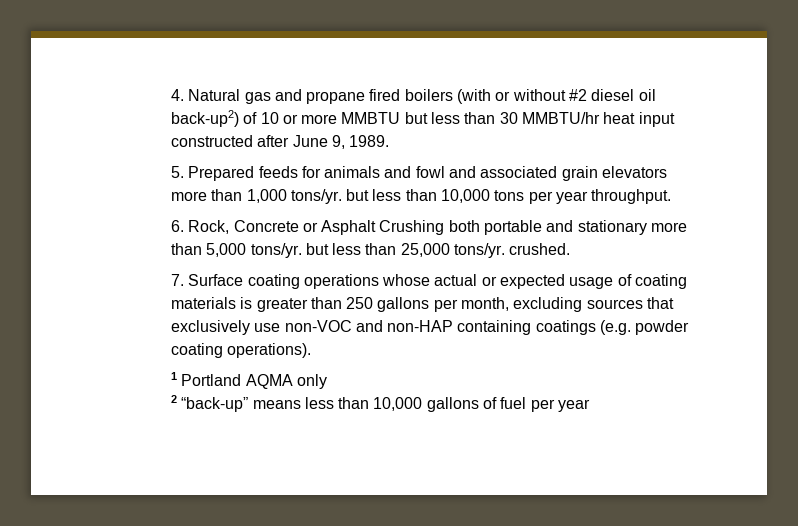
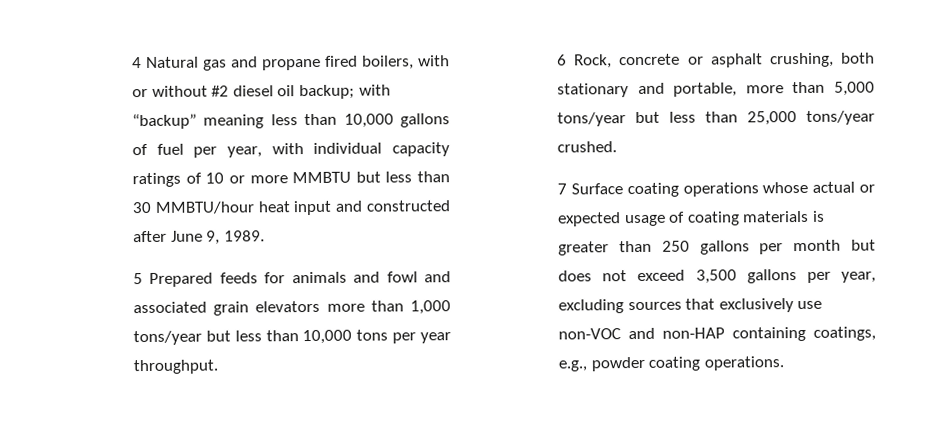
- 4. Natural gas and propane fired boilers (with or without #2 diesel oil back-up2) of 10 or more MMBTU but less than 30 MMBTU/hr heat input constructed after June 9, 1989.
+ 4 Natural gas and propane fired boilers, with or without #2 diesel oil backup; with “backup” meaning less than 10,000 gallons of fuel per year, with individual capacity ratings of 10 or more MMBTU but less than 30 MMBTU/hour heat input and constructed after June 9, 1989.
- 5. Prepared feeds for animals and fowl and associated grain elevators more than 1,000 tons/yr. but less than 10,000 tons per year throughput.
+ 5 Prepared feeds for animals and fowl and associated grain elevators more than 1,000 tons/year but less than 10,000 tons per year throughput.
- 6. Rock, Concrete or Asphalt Crushing both portable and stationary more than 5,000 tons/yr. but less than 25,000 tons/yr. crushed.
+ 6 Rock, concrete or asphalt crushing, both stationary and portable, more than 5,000 tons/year but less than 25,000 tons/year crushed.
- 7. Surface coating operations whose actual or expected usage of coating materials is greater than 250 gallons per month, excluding sources that exclusively use non-VOC and non-HAP containing coatings (e.g. powder coating operations).
- 1 Portland AQMA only
- 2 “back-up” means less than 10,000 gallons of fuel per year
+ 7 Surface coating operations whose actual or expected usage of coating materials is greater than 250 gallons per month but does not exceed 3,500 gallons per year, excluding sources that exclusively use non-VOC and non-HAP containing coatings, e.g., powder coating operations.

